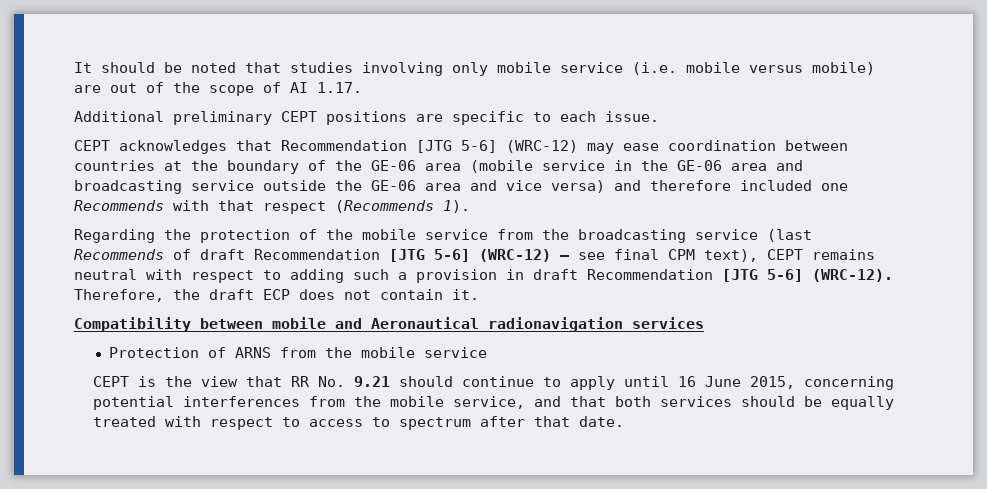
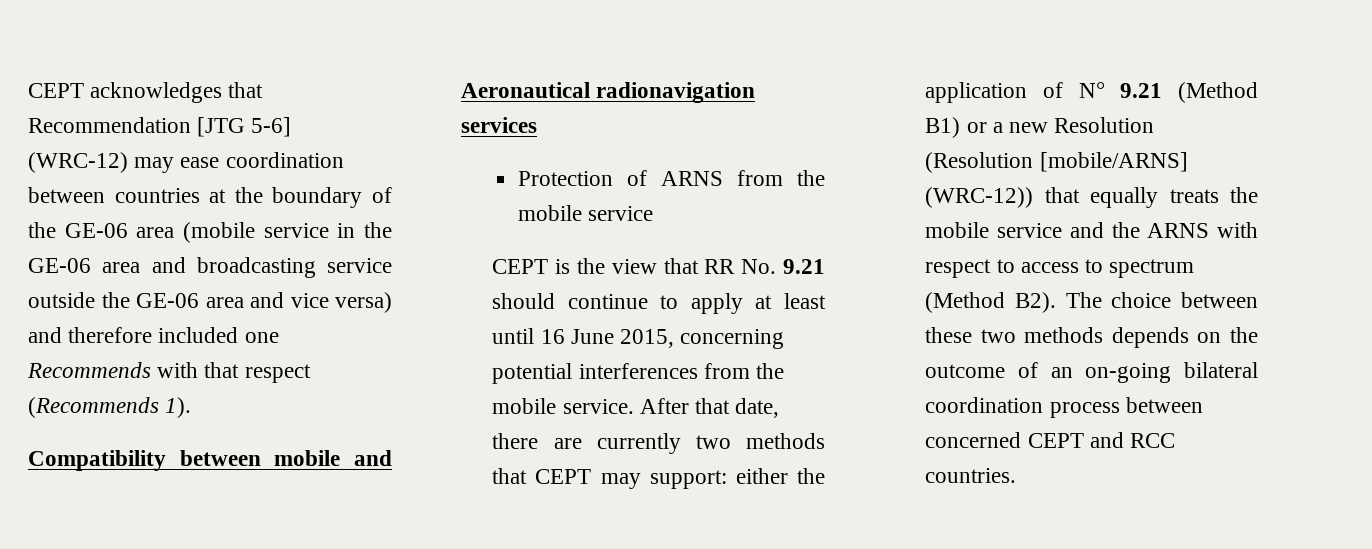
- It should be noted that studies involving only mobile service (i.e. mobile versus mobile) are out of the scope of AI 1.17.
- Additional preliminary CEPT positions are specific to each issue.
- Regarding the protection of the mobile service from the broadcasting service (last Recommends of draft Recommendation [JTG 5-6] (WRC-12) – see final CPM text), CEPT remains neutral with respect to adding such a provision in draft Recommendation [JTG 5-6] (WRC-12). Therefore, the draft ECP does not contain it.
- CEPT is the view that RR No. 9.21 should continue to apply until 16 June 2015, concerning potential interferences from the mobile service, and that both services should be equally treated with respect to access to spectrum after that date.
+ CEPT is the view that RR No. 9.21 should continue to apply at least until 16 June 2015, concerning potential interferences from the mobile service. After that date, there are currently two methods that CEPT may support: either the application of N° 9.21 (Method B1) or a new Resolution (Resolution [mobile/ARNS] (WRC-12)) that equally treats the mobile service and the ARNS with respect to access to spectrum (Method B2). The choice between these two methods depends on the outcome of an on-going bilateral coordination process between concerned CEPT and RCC countries.

